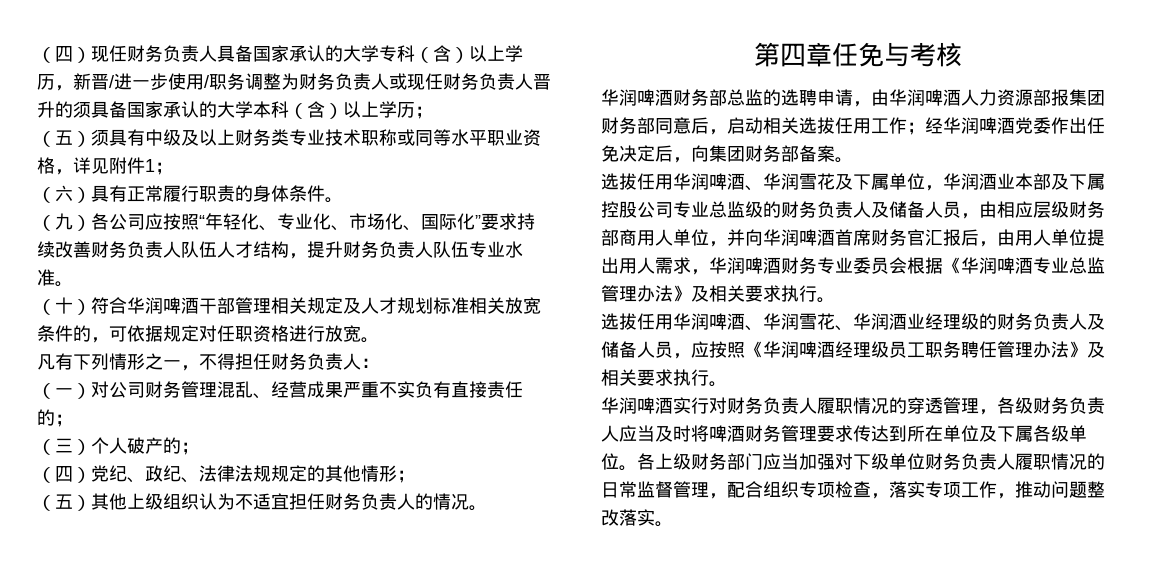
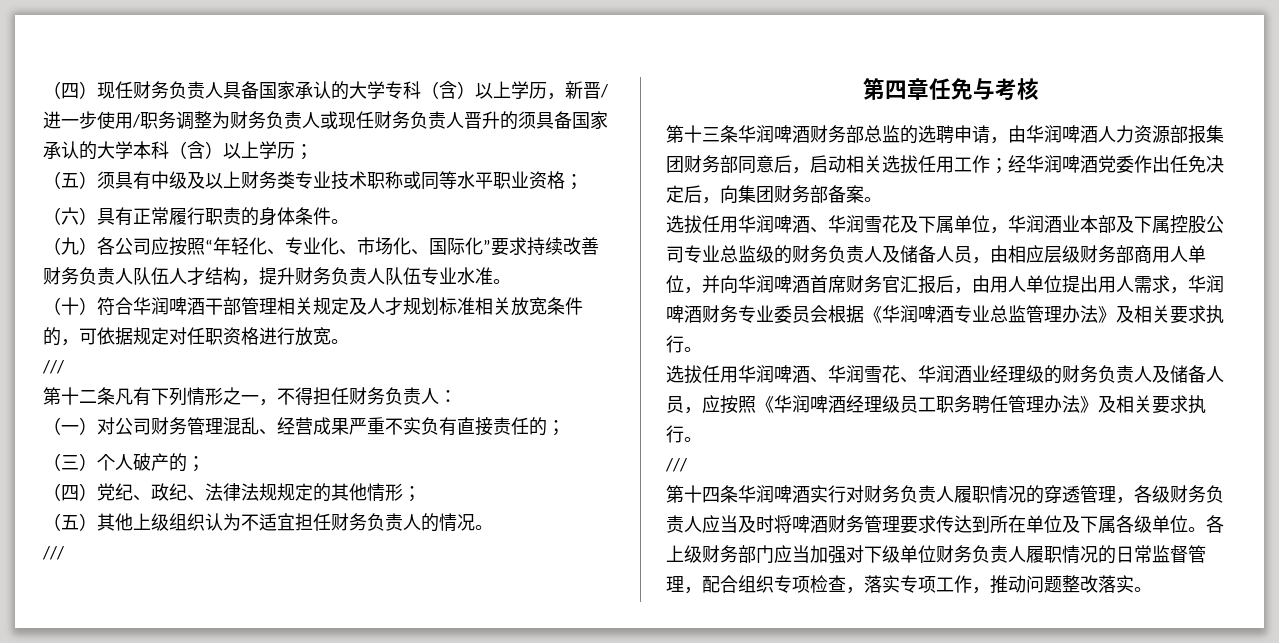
- （五）须具有中级及以上财务类专业技术职称或同等水平职业资格，详见附件1；
+ （五）须具有中级及以上财务类专业技术职称或同等水平职业资格；
  （十）符合华润啤酒干部管理相关规定及人才规划标准相关放宽条件的，可依据规定对任职资格进行放宽。
- 凡有下列情形之一，不得担任财务负责人：
+ ///
+ 第十二条凡有下列情形之一，不得担任财务负责人：
  （五）其他上级组织认为不适宜担任财务负责人的情况。
+ ///
- 华润啤酒财务部总监的选聘申请，由华润啤酒人力资源部报集团财务部同意后，启动相关选拔任用工作；经华润啤酒党委作出任免决定后，向集团财务部备案。
+ 第十三条华润啤酒财务部总监的选聘申请，由华润啤酒人力资源部报集团财务部同意后，启动相关选拔任用工作；经华润啤酒党委作出任免决定后，向集团财务部备案。
  选拔任用华润啤酒、华润雪花、华润酒业经理级的财务负责人及储备人员，应按照《华润啤酒经理级员工职务聘任管理办法》及相关要求执行。
- 华润啤酒实行对财务负责人履职情况的穿透管理，各级财务负责人应当及时将啤酒财务管理要求传达到所在单位及下属各级单位。
+ ///
+ 第十四条华润啤酒实行对财务负责人履职情况的穿透管理，各级财务负责人应当及时将啤酒财务管理要求传达到所在单位及下属各级单位。

